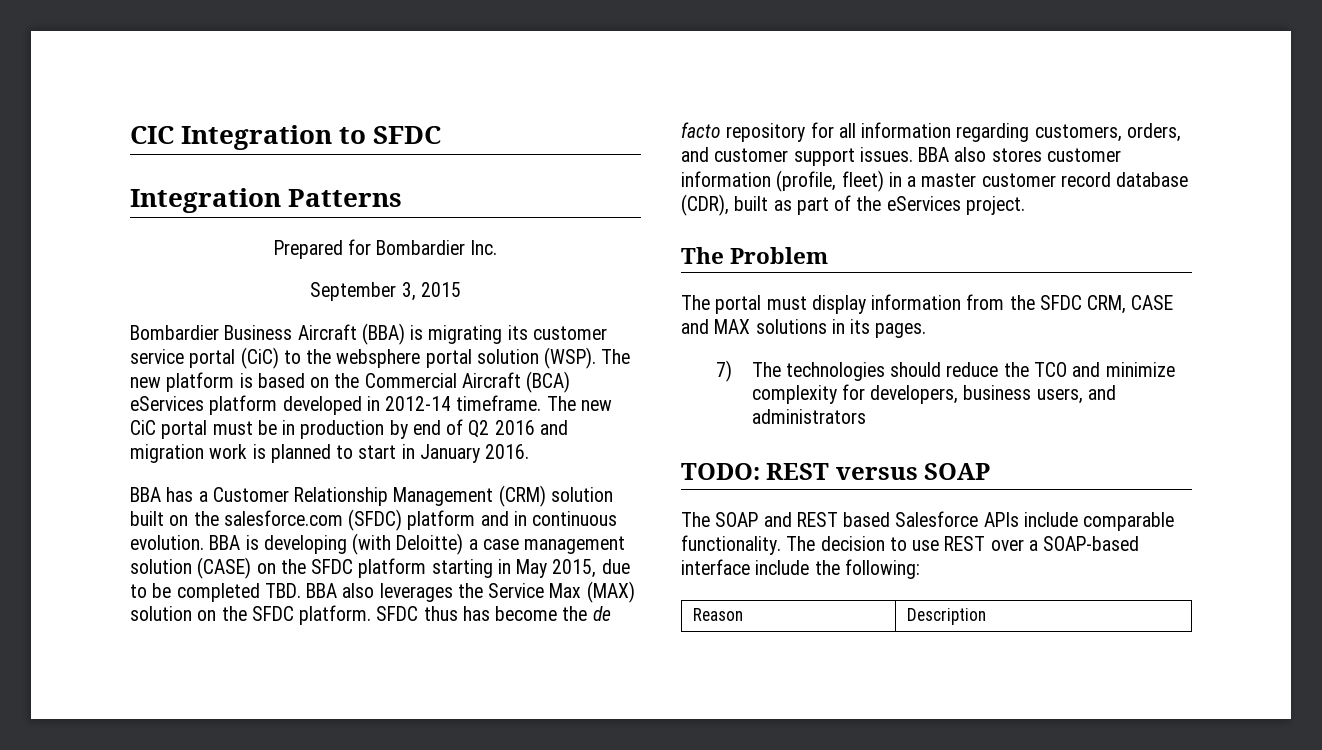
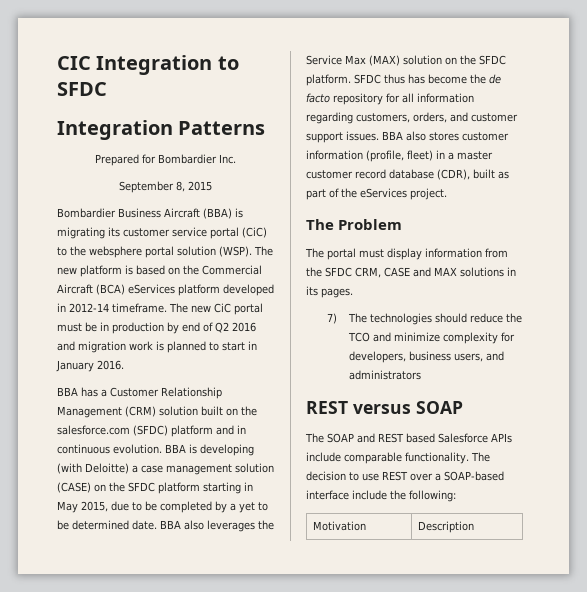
- September 3, 2015
+ September 8, 2015
- BBA is developing (with Deloitte) a case management solution (CASE) on the SFDC platform starting in May 2015, due to be completed TBD. BBA also leverages the Service Max (MAX) solution on the SFDC platform.
+ BBA is developing (with Deloitte) a case management solution (CASE) on the SFDC platform starting in May 2015, due to be completed by a yet to be determined date. BBA also leverages the Service Max (MAX) solution on the SFDC platform.
- TODO: REST versus SOAP
+ REST versus SOAP
- Reason | Description
+ Motivation | Description

